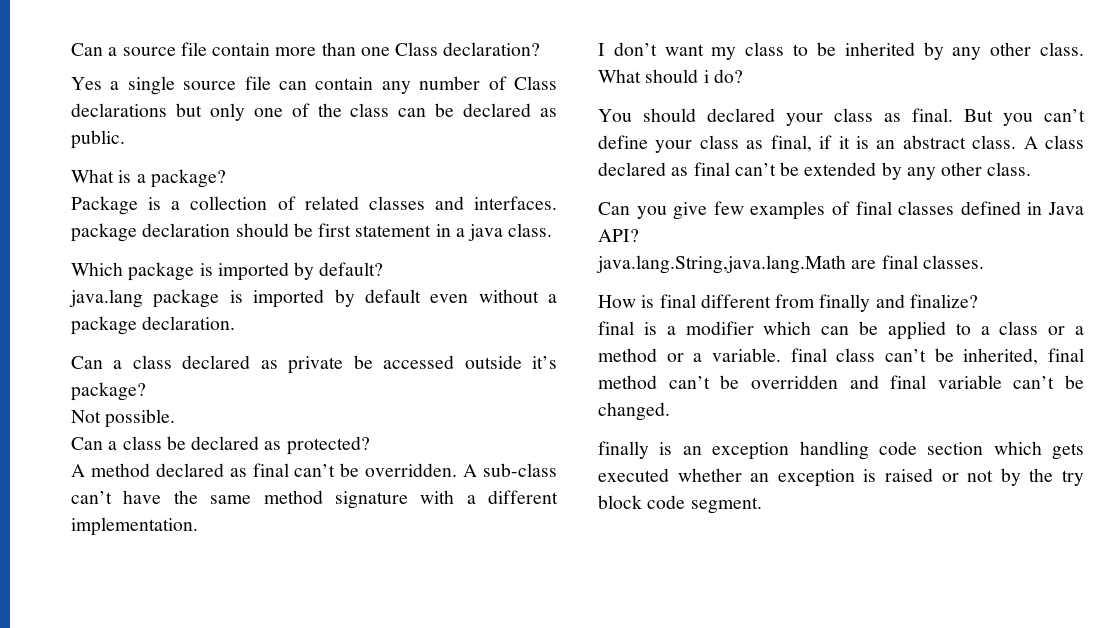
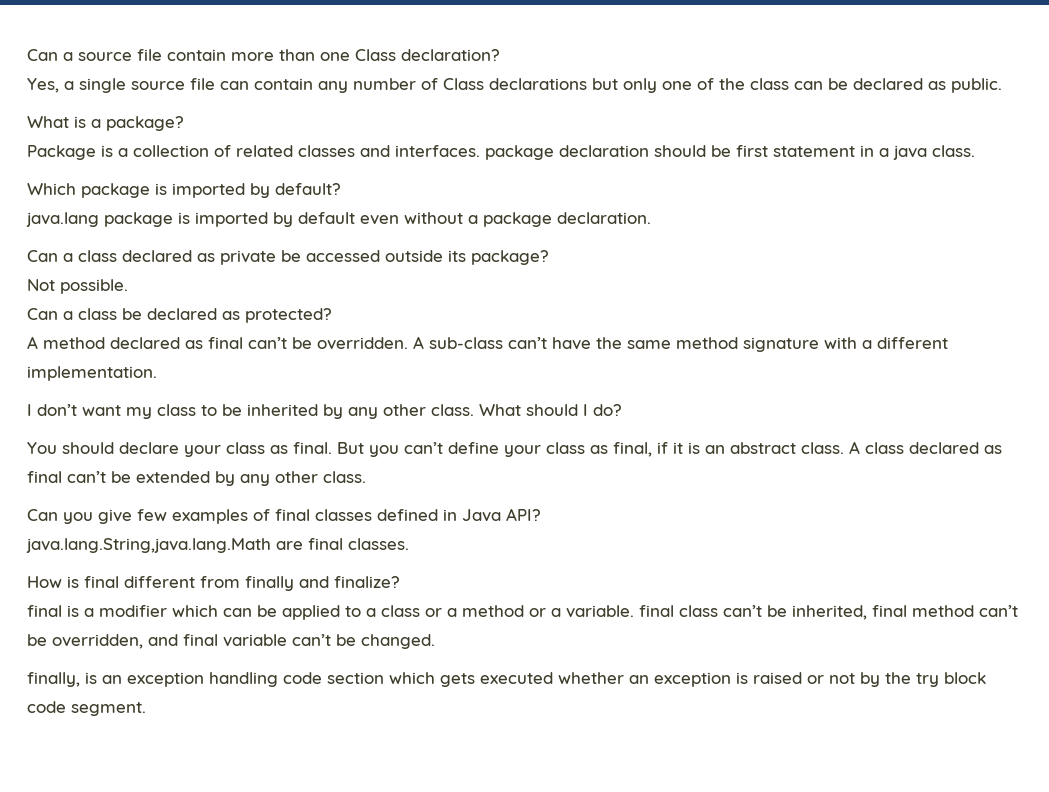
- Yes a single source file can contain any number of Class declarations but only one of the class can be declared as public.
+ Yes, a single source file can contain any number of Class declarations but only one of the class can be declared as public.
- Can a class declared as private be accessed outside it’s package?
+ Can a class declared as private be accessed outside its package?
- What should i do?
+ What should I do?
- You should declared your class as final.
+ You should declare your class as final.
- final is a modifier which can be applied to a class or a method or a variable. final class can’t be inherited, final method can’t be overridden and final variable can’t be changed.
+ final is a modifier which can be applied to a class or a method or a variable. final class can’t be inherited, final method can’t be overridden, and final variable can’t be changed.
- finally is an exception handling code section which gets executed whether an exception is raised or not by the try block code segment.
+ finally, is an exception handling code section which gets executed whether an exception is raised or not by the try block code segment.

